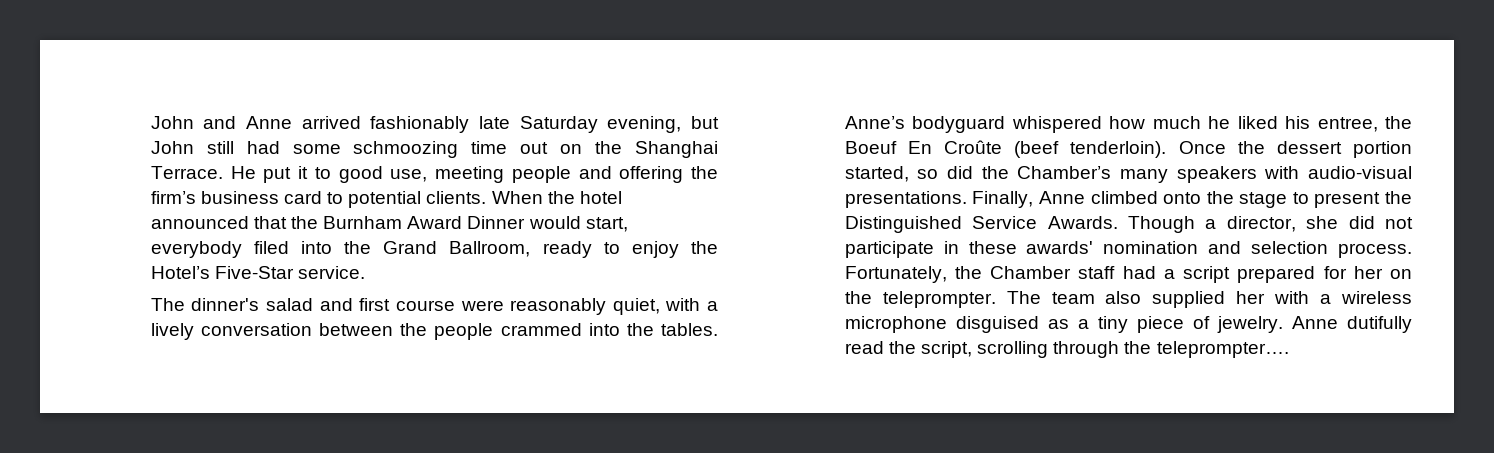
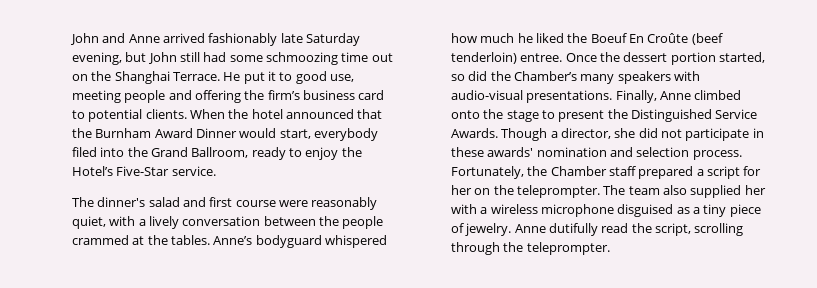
- The dinner's salad and first course were reasonably quiet, with a lively conversation between the people crammed into the tables.
+ The dinner's salad and first course were reasonably quiet, with a lively conversation between the people crammed at the tables.
- Anne’s bodyguard whispered how much he liked his entree, the Boeuf En Croûte (beef tenderloin).
+ Anne’s bodyguard whispered how much he liked the Boeuf En Croûte (beef tenderloin) entree.
- Fortunately, the Chamber staff had a script prepared for her on the teleprompter.
+ Fortunately, the Chamber staff prepared a script for her on the teleprompter.
- Anne dutifully read the script, scrolling through the teleprompter….
+ Anne dutifully read the script, scrolling through the teleprompter.

